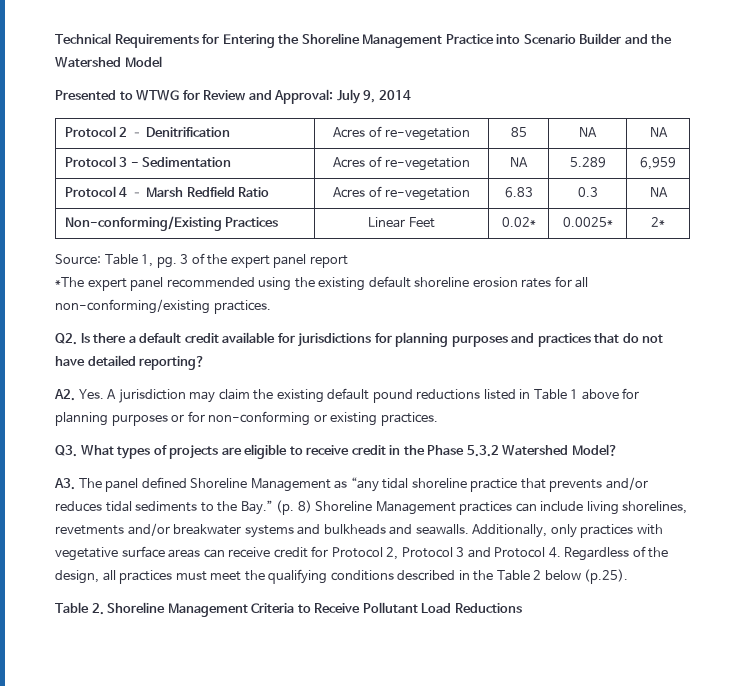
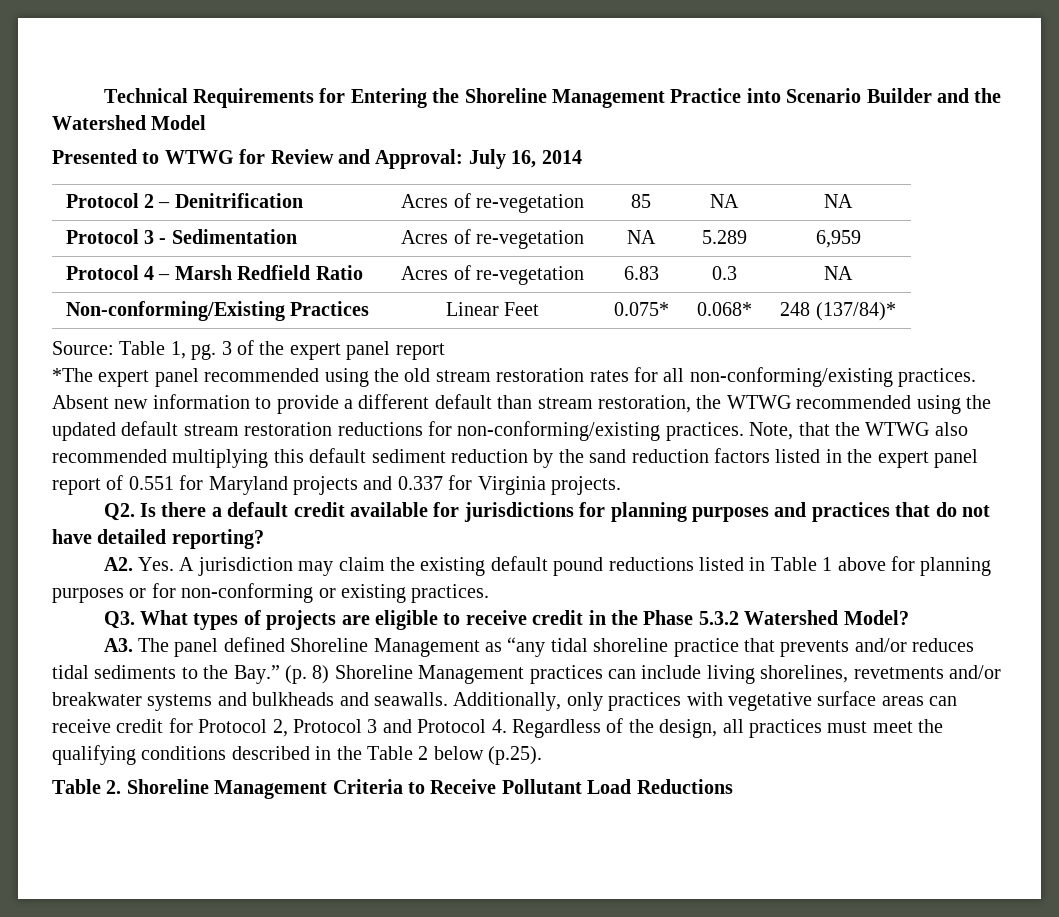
- Presented to WTWG for Review and Approval: July 9, 2014
+ Presented to WTWG for Review and Approval: July 16, 2014
- Non-conforming/Existing Practices | Linear Feet | 0.02* | 0.0025* | 2*
+ Non-conforming/Existing Practices | Linear Feet | 0.075* | 0.068* | 248 (137/84)*
- *The expert panel recommended using the existing default shoreline erosion rates for all non-conforming/existing practices.
+ *The expert panel recommended using the old stream restoration rates for all non-conforming/existing practices. Absent new information to provide a different default than stream restoration, the WTWG recommended using the updated default stream restoration reductions for non-conforming/existing practices. Note, that the WTWG also recommended multiplying this default sediment reduction by the sand reduction factors listed in the expert panel report of 0.551 for Maryland projects and 0.337 for Virginia projects.

